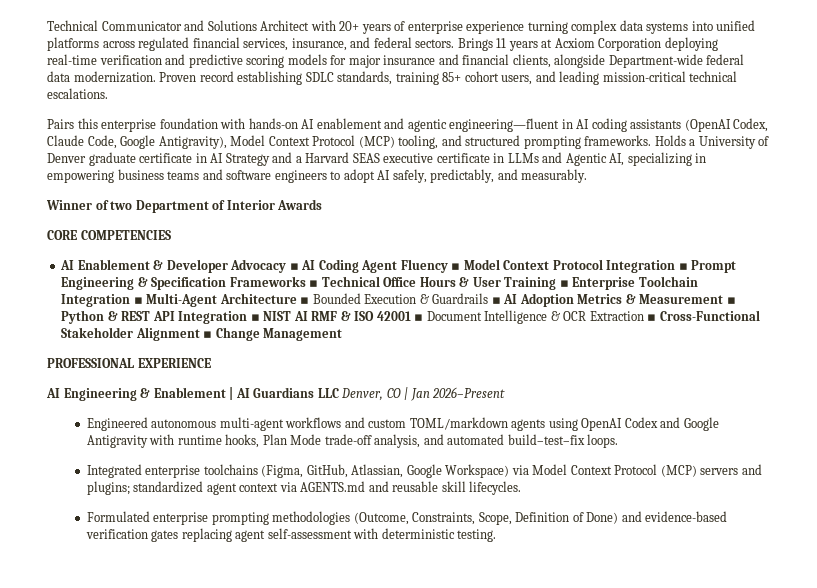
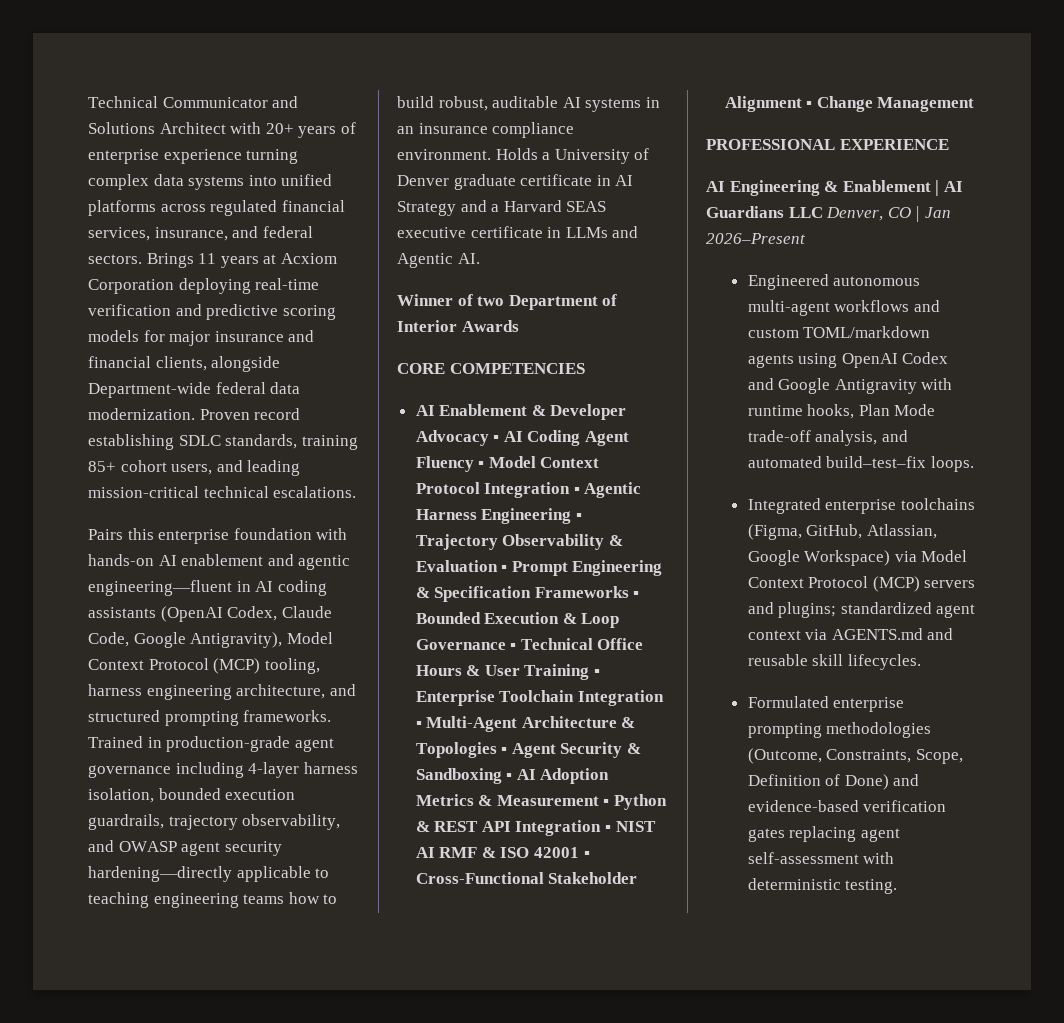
- Pairs this enterprise foundation with hands-on AI enablement and agentic engineering—fluent in AI coding assistants (OpenAI Codex, Claude Code, Google Antigravity), Model Context Protocol (MCP) tooling, and structured prompting frameworks.
+ Pairs this enterprise foundation with hands-on AI enablement and agentic engineering—fluent in AI coding assistants (OpenAI Codex, Claude Code, Google Antigravity), Model Context Protocol (MCP) tooling, harness engineering architecture, and structured prompting frameworks.
+ Trained in production-grade agent governance including 4-layer harness isolation, bounded execution guardrails, trajectory observability, and OWASP agent security hardening—directly applicable to teaching engineering teams how to build robust, auditable AI systems in an insurance compliance environment.
- Holds a University of Denver graduate certificate in AI Strategy and a Harvard SEAS executive certificate in LLMs and Agentic AI, specializing in empowering business teams and software engineers to adopt AI safely, predictably, and measurably.
+ Holds a University of Denver graduate certificate in AI Strategy and a Harvard SEAS executive certificate in LLMs and Agentic AI.
- AI Enablement & Developer Advocacy ▪ AI Coding Agent Fluency ▪ Model Context Protocol Integration ▪ Prompt Engineering & Specification Frameworks ▪ Technical Office Hours & User Training ▪ Enterprise Toolchain Integration ▪ Multi-Agent Architecture ▪ Bounded Execution & Guardrails ▪ AI Adoption Metrics & Measurement ▪ Python & REST API Integration ▪ NIST AI RMF & ISO 42001 ▪ Document Intelligence & OCR Extraction ▪ Cross-Functional Stakeholder Alignment ▪ Change Management
+ AI Enablement & Developer Advocacy ▪ AI Coding Agent Fluency ▪ Model Context Protocol Integration ▪ Agentic Harness Engineering ▪ Trajectory Observability & Evaluation ▪ Prompt Engineering & Specification Frameworks ▪ Bounded Execution & Loop Governance ▪ Technical Office Hours & User Training ▪ Enterprise Toolchain Integration ▪ Multi-Agent Architecture & Topologies ▪ Agent Security & Sandboxing ▪ AI Adoption Metrics & Measurement ▪ Python & REST API Integration ▪ NIST AI RMF & ISO 42001 ▪ Cross-Functional Stakeholder Alignment ▪ Change Management

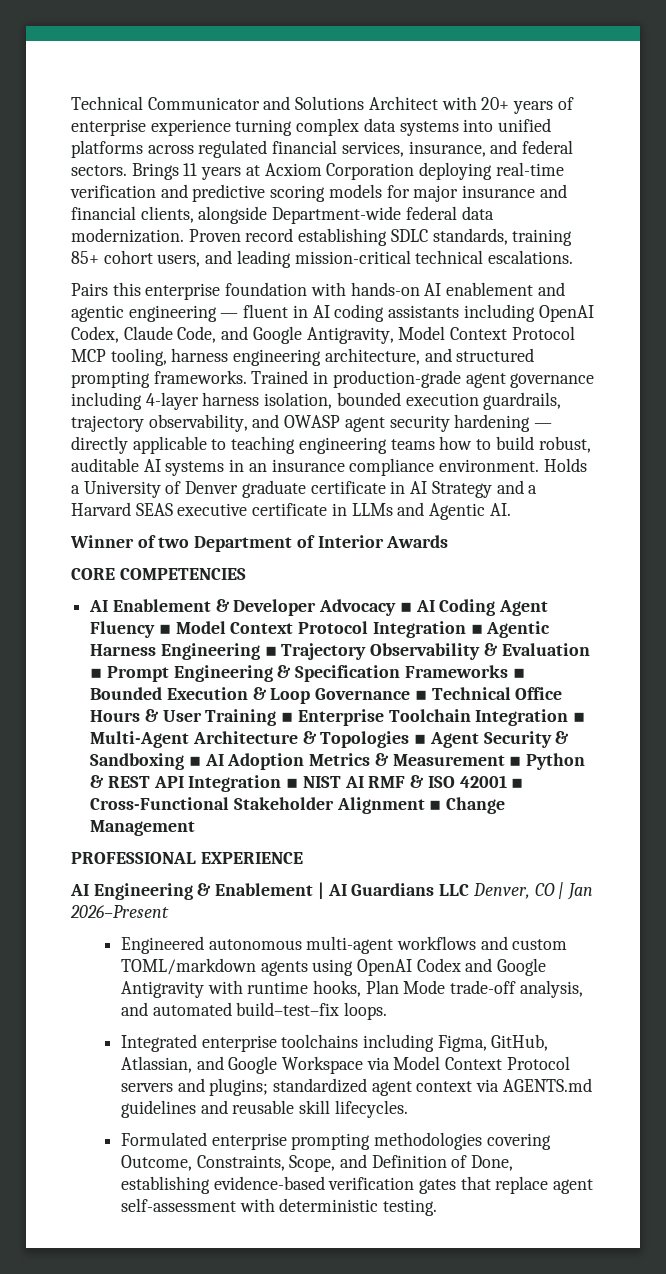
- Pairs this enterprise foundation with hands-on AI enablement and agentic engineering—fluent in AI coding assistants (OpenAI Codex, Claude Code, Google Antigravity), Model Context Protocol (MCP) tooling, harness engineering architecture, and structured prompting frameworks.
+ Pairs this enterprise foundation with hands-on AI enablement and agentic engineering — fluent in AI coding assistants including OpenAI Codex, Claude Code, and Google Antigravity, Model Context Protocol MCP tooling, harness engineering architecture, and structured prompting frameworks.
- Trained in production-grade agent governance including 4-layer harness isolation, bounded execution guardrails, trajectory observability, and OWASP agent security hardening—directly applicable to teaching engineering teams how to build robust, auditable AI systems in an insurance compliance environment.
+ Trained in production-grade agent governance including 4-layer harness isolation, bounded execution guardrails, trajectory observability, and OWASP agent security hardening — directly applicable to teaching engineering teams how to build robust, auditable AI systems in an insurance compliance environment.
- Integrated enterprise toolchains (Figma, GitHub, Atlassian, Google Workspace) via Model Context Protocol (MCP) servers and plugins; standardized agent context via AGENTS.md and reusable skill lifecycles.
+ Integrated enterprise toolchains including Figma, GitHub, Atlassian, and Google Workspace via Model Context Protocol servers and plugins; standardized agent context via AGENTS.md guidelines and reusable skill lifecycles.
- Formulated enterprise prompting methodologies (Outcome, Constraints, Scope, Definition of Done) and evidence-based verification gates replacing agent self-assessment with deterministic testing.
+ Formulated enterprise prompting methodologies covering Outcome, Constraints, Scope, and Definition of Done, establishing evidence-based verification gates that replace agent self-assessment with deterministic testing.

